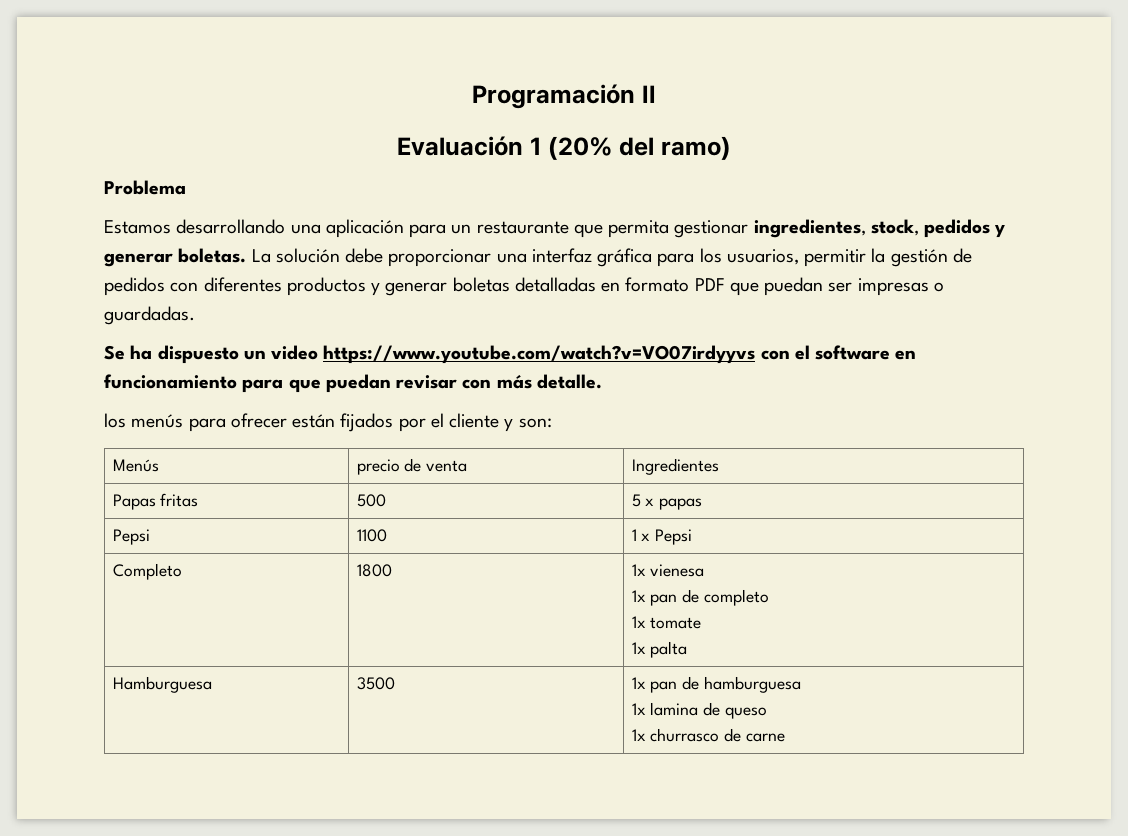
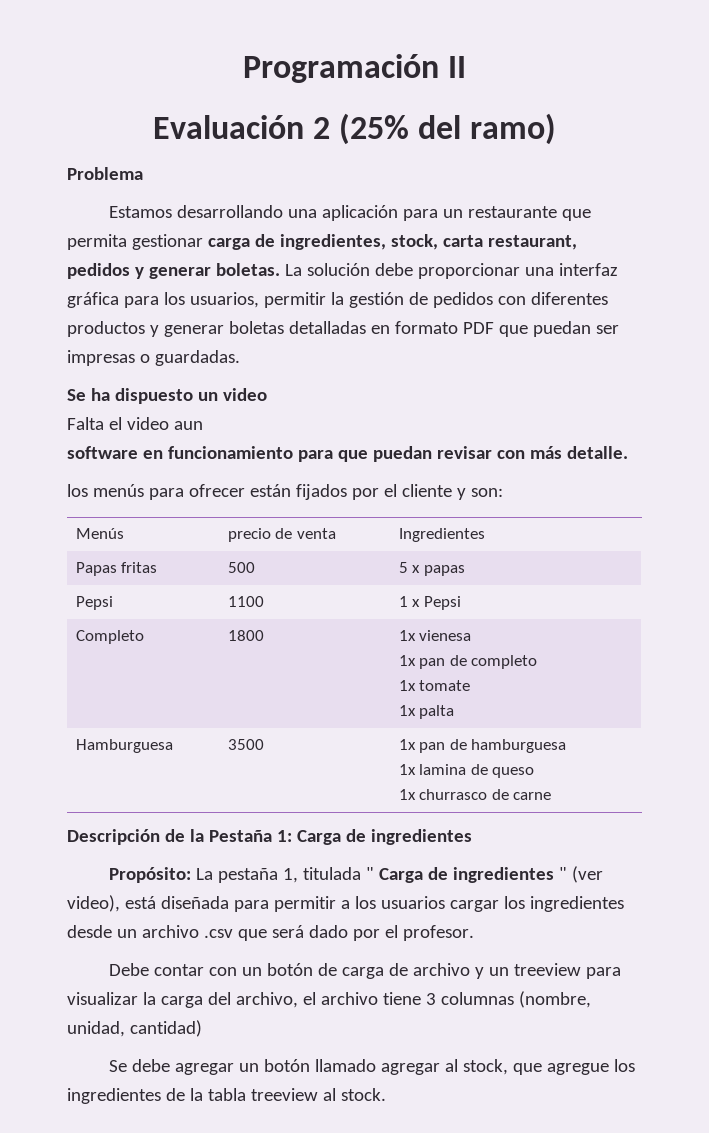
- Evaluación 1 (20% del ramo)
+ Evaluación 2 (25% del ramo)
- Estamos desarrollando una aplicación para un restaurante que permita gestionar ingredientes, stock, pedidos y generar boletas.
+ Estamos desarrollando una aplicación para un restaurante que permita gestionar carga de ingredientes, stock, carta restaurant, pedidos y generar boletas.
- Se ha dispuesto un video https://www.youtube.com/watch?v=VO07irdyyvs con el software en funcionamiento para que puedan revisar con más detalle.
+ Se ha dispuesto un video
+ Falta el video aun
+ software en funcionamiento para que puedan revisar con más detalle.
+ Descripción de la Pestaña 1: Carga de ingredientes
+ Propósito: La pestaña 1, titulada " Carga de ingredientes " (ver video), está diseñada para permitir a los usuarios cargar los ingredientes desde un archivo .csv que será dado por el profesor.
+ Debe contar con un botón de carga de archivo y un treeview para visualizar la carga del archivo, el archivo tiene 3 columnas (nombre, unidad, cantidad)
+ Se debe agregar un botón llamado agregar al stock, que agregue los ingredientes de la tabla treeview al stock.

